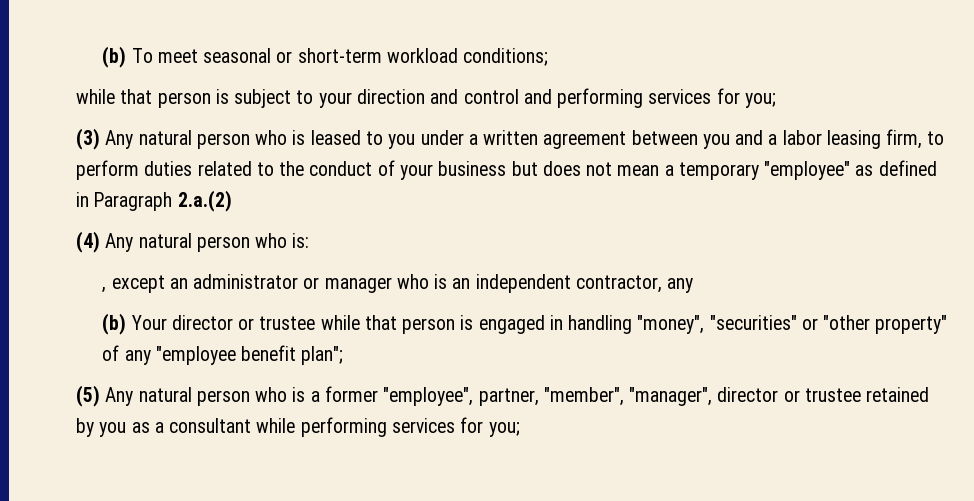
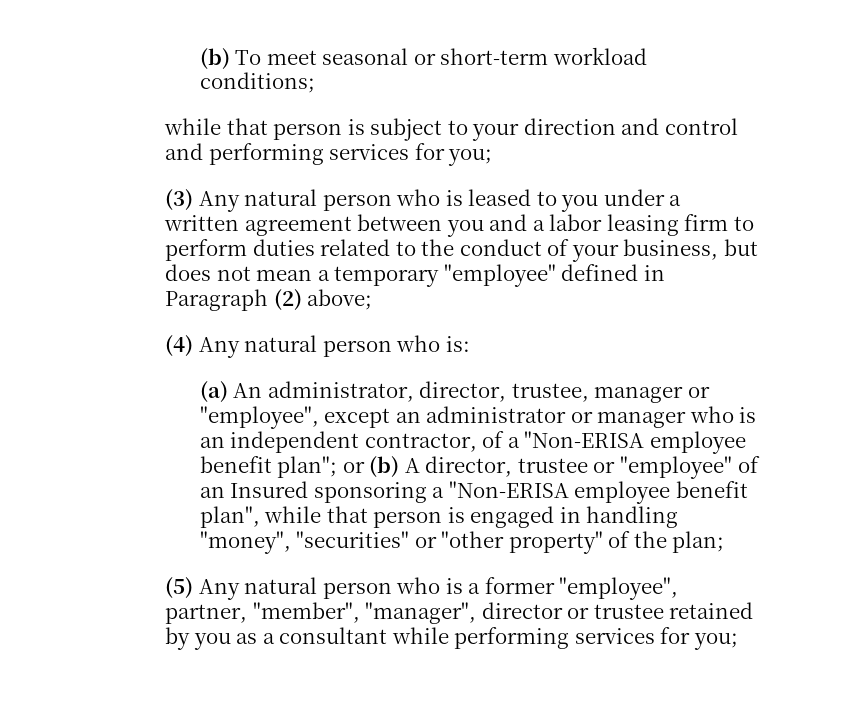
- (3) Any natural person who is leased to you under a written agreement between you and a labor leasing firm, to perform duties related to the conduct of your business but does not mean a temporary "employee" as defined in Paragraph 2.a.(2)
+ (3) Any natural person who is leased to you under a written agreement between you and a labor leasing firm to perform duties related to the conduct of your business, but does not mean a temporary "employee" defined in Paragraph (2) above;
- , except an administrator or manager who is an independent contractor, any
- (b) Your director or trustee while that person is engaged in handling "money", "securities" or "other property" of any "employee benefit plan";
+ (a) An administrator, director, trustee, manager or "employee", except an administrator or manager who is an independent contractor, of a "Non-ERISA employee benefit plan"; or (b) A director, trustee or "employee" of an Insured sponsoring a "Non-ERISA employee benefit plan", while that person is engaged in handling "money", "securities" or "other property" of the plan;

